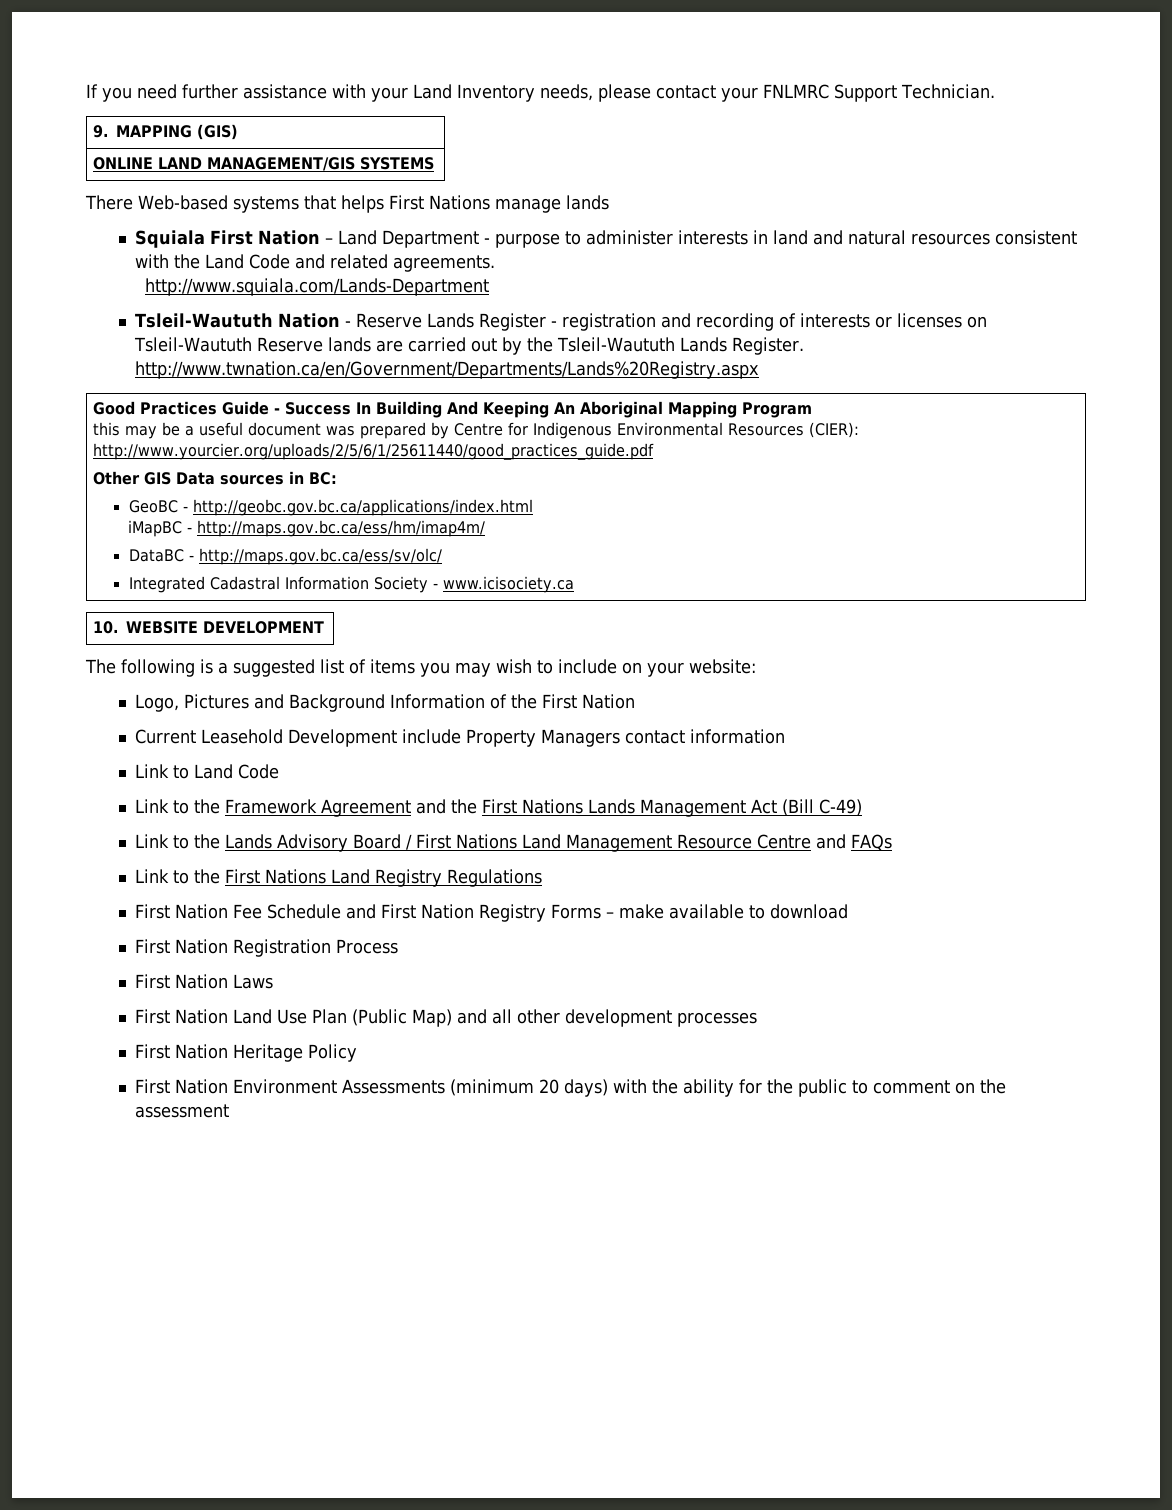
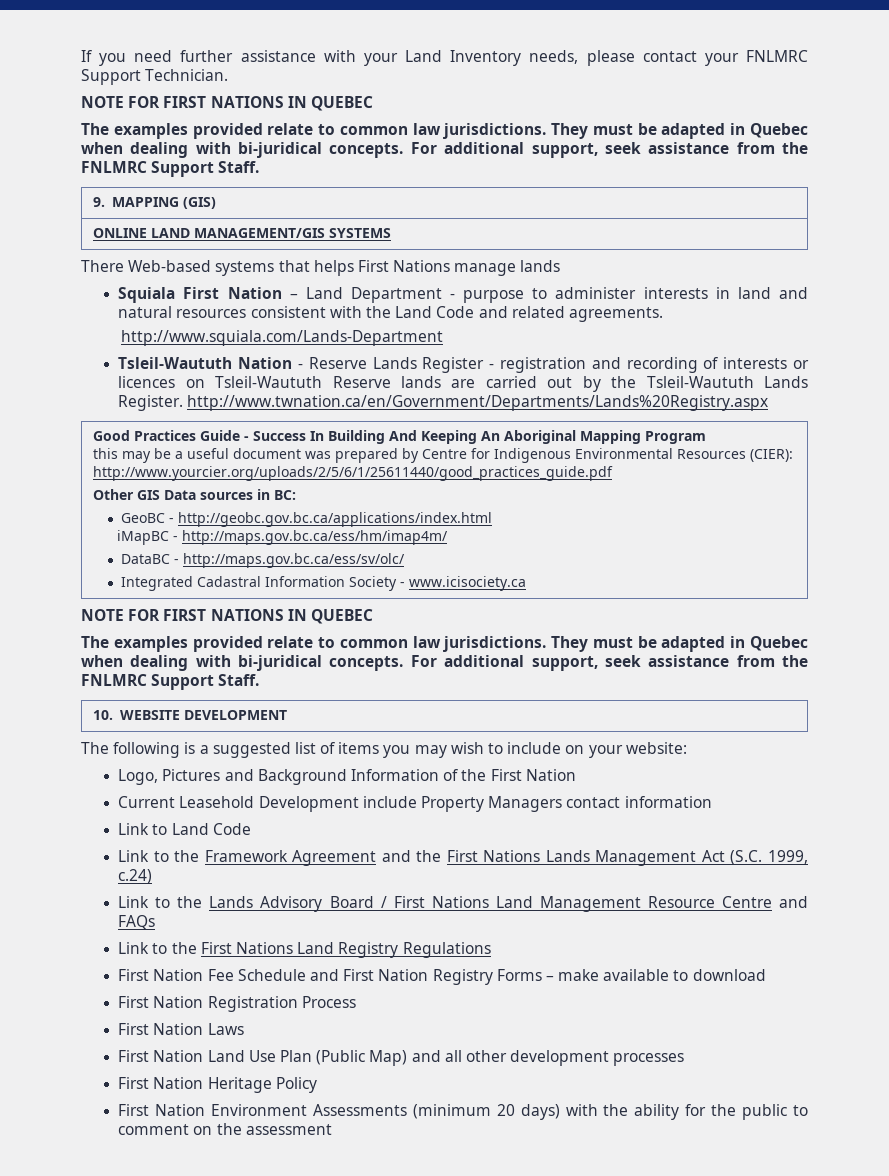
  If you need further assistance with your Land Inventory needs, please contact your FNLMRC Support Technician.
+ NOTE FOR FIRST NATIONS IN QUEBEC
+ The examples provided relate to common law jurisdictions. They must be adapted in Quebec when dealing with bi-juridical concepts. For additional support, seek assistance from the FNLMRC Support Staff.
- Tsleil-Waututh Nation - Reserve Lands Register - registration and recording of interests or licenses on Tsleil-Waututh Reserve lands are carried out by the Tsleil-Waututh Lands Register. http://www.twnation.ca/en/Government/Departments/Lands%20Registry.aspx
+ Tsleil-Waututh Nation - Reserve Lands Register - registration and recording of interests or licences on Tsleil-Waututh Reserve lands are carried out by the Tsleil-Waututh Lands Register. http://www.twnation.ca/en/Government/Departments/Lands%20Registry.aspx
  Integrated Cadastral Information Society - www.icisociety.ca
+ NOTE FOR FIRST NATIONS IN QUEBEC
+ The examples provided relate to common law jurisdictions. They must be adapted in Quebec when dealing with bi-juridical concepts. For additional support, seek assistance from the FNLMRC Support Staff.
- Link to the Framework Agreement and the First Nations Lands Management Act (Bill C-49)
+ Link to the Framework Agreement and the First Nations Lands Management Act (S.C. 1999, c.24)

